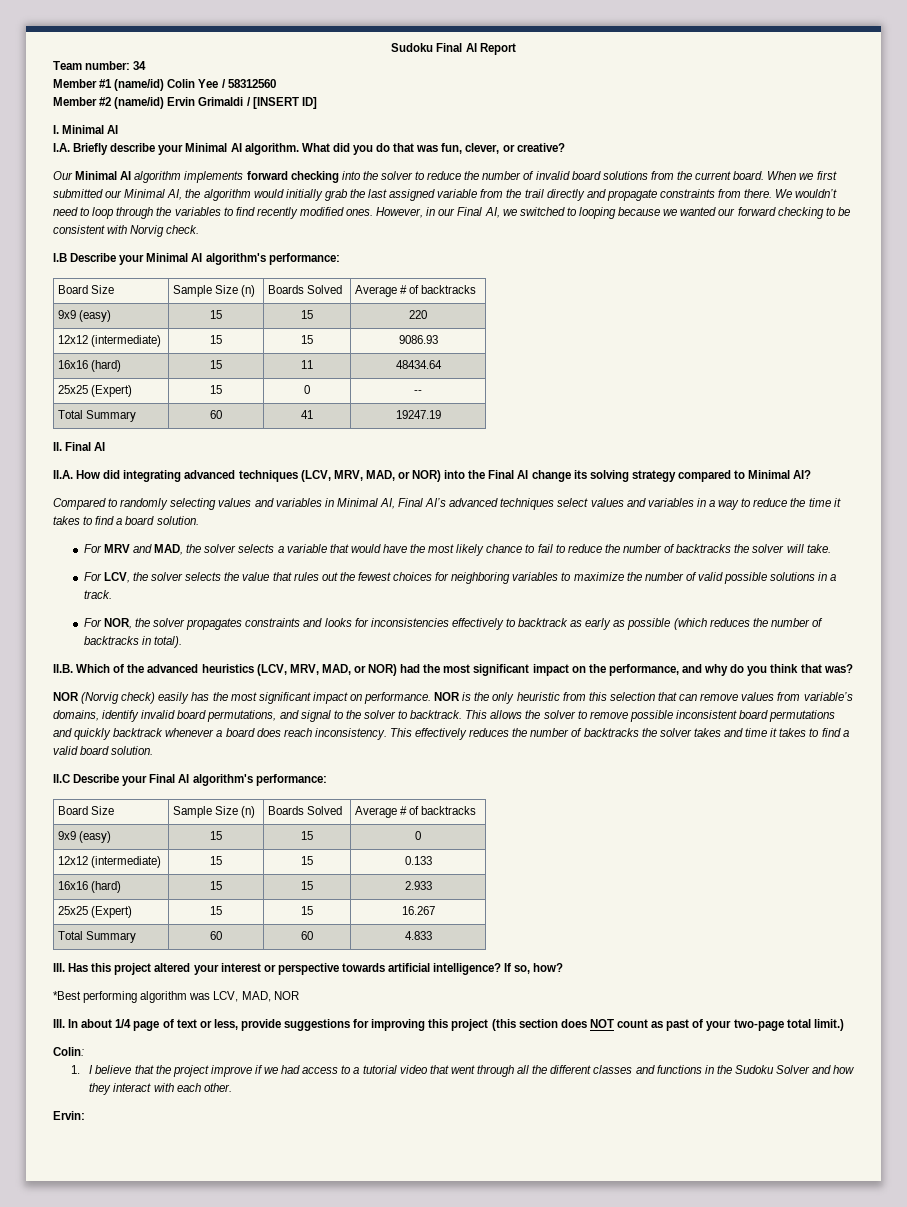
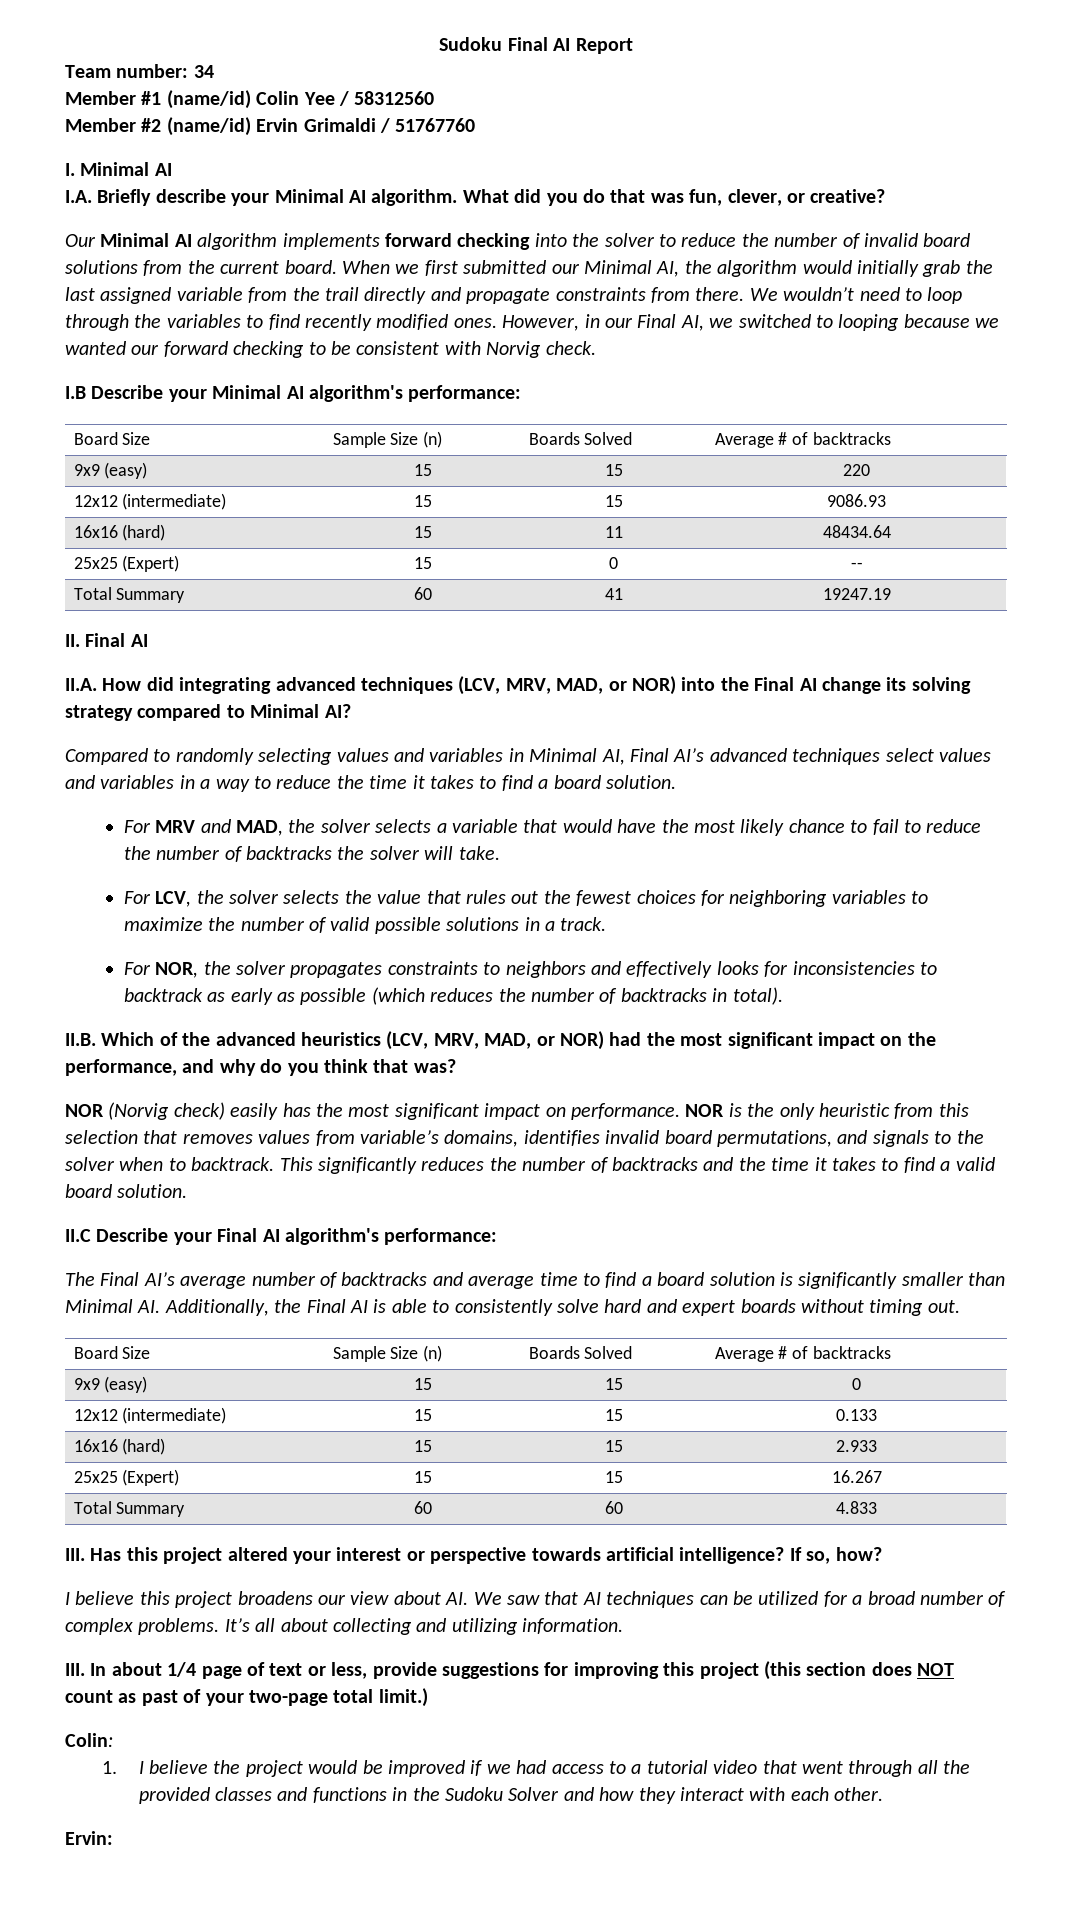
- Member #2 (name/id) Ervin Grimaldi / [INSERT ID]
+ Member #2 (name/id) Ervin Grimaldi / 51767760
- For NOR, the solver propagates constraints and looks for inconsistencies effectively to backtrack as early as possible (which reduces the number of backtracks in total).
+ For NOR, the solver propagates constraints to neighbors and effectively looks for inconsistencies to backtrack as early as possible (which reduces the number of backtracks in total).
- NOR is the only heuristic from this selection that can remove values from variable’s domains, identify invalid board permutations, and signal to the solver to backtrack.
+ NOR is the only heuristic from this selection that removes values from variable’s domains, identifies invalid board permutations, and signals to the solver when to backtrack.
- This allows the solver to remove possible inconsistent board permutations and quickly backtrack whenever a board does reach inconsistency. This effectively reduces the number of backtracks the solver takes and time it takes to find a valid board solution.
+ This significantly reduces the number of backtracks and the time it takes to find a valid board solution.
+ The Final AI’s average number of backtracks and average time to find a board solution is significantly smaller than Minimal AI. Additionally, the Final AI is able to consistently solve hard and expert boards without timing out.
- *Best performing algorithm was LCV, MAD, NOR
+ I believe this project broadens our view about AI. We saw that AI techniques can be utilized for a broad number of complex problems. It’s all about collecting and utilizing information.
- 1. I believe that the project improve if we had access to a tutorial video that went through all the different classes and functions in the Sudoku Solver and how they interact with each other.
+ 1. I believe the project would be improved if we had access to a tutorial video that went through all the provided classes and functions in the Sudoku Solver and how they interact with each other.

